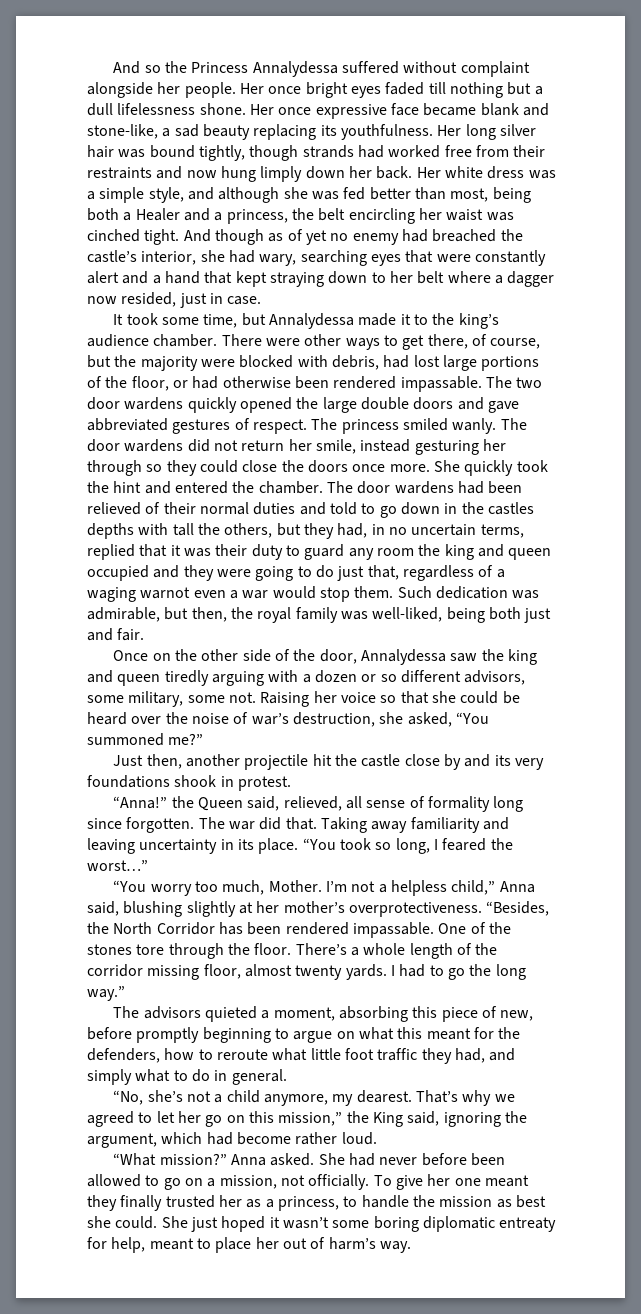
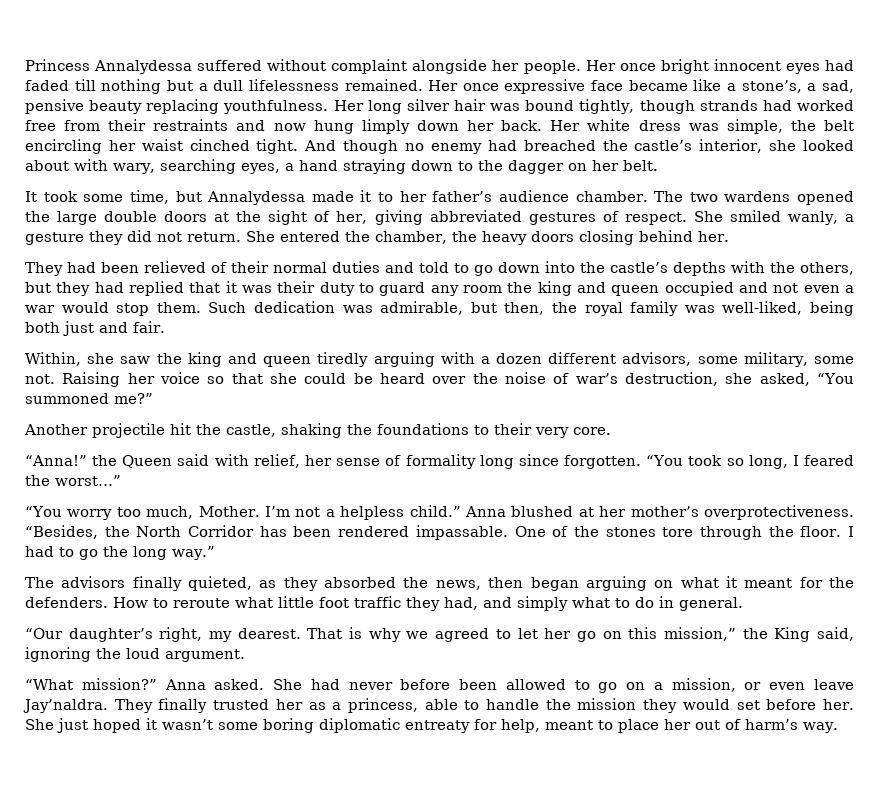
- And so the Princess Annalydessa suffered without complaint alongside her people.
+ Princess Annalydessa suffered without complaint alongside her people.
- Her once bright eyes faded till nothing but a dull lifelessness shone.
+ Her once bright innocent eyes had faded till nothing but a dull lifelessness remained.
- Her once expressive face became blank and stone-like, a sad beauty replacing its youthfulness.
+ Her once expressive face became like a stone’s, a sad, pensive beauty replacing youthfulness.
- Her white dress was a simple style, and although she was fed better than most, being both a Healer and a princess, the belt encircling her waist was cinched tight.
+ Her white dress was simple, the belt encircling her waist cinched tight.
- And though as of yet no enemy had breached the castle’s interior, she had wary, searching eyes that were constantly alert and a hand that kept straying down to her belt where a dagger now resided, just in case.
+ And though no enemy had breached the castle’s interior, she looked about with wary, searching eyes, a hand straying down to the dagger on her belt.
- It took some time, but Annalydessa made it to the king’s audience chamber. There were other ways to get there, of course, but the majority were blocked with debris, had lost large portions of the floor, or had otherwise been rendered impassable. The two door wardens quickly opened the large double doors and gave abbreviated gestures of respect. The princess smiled wanly. The door wardens did not return her smile, instead gesturing her through so they could close the doors once more. She quickly took the hint and entered the chamber. The door wardens had been relieved of their normal duties and told to go down in the castles depths with tall the others, but they had, in no uncertain terms, replied that it was their duty to guard any room the king and queen occupied and they were going to do just that, regardless of a waging warnot even a war would stop them.
+ It took some time, but Annalydessa made it to her father’s audience chamber. The two wardens opened the large double doors at the sight of her, giving abbreviated gestures of respect. She smiled wanly, a gesture they did not return. She entered the chamber, the heavy doors closing behind her.
+ They had been relieved of their normal duties and told to go down into the castle’s depths with the others, but they had replied that it was their duty to guard any room the king and queen occupied and not even a war would stop them.
- Once on the other side of the door, Annalydessa saw the king and queen tiredly arguing with a dozen or so different advisors, some military, some not.
+ Within, she saw the king and queen tiredly arguing with a dozen different advisors, some military, some not.
- Just then, another projectile hit the castle close by and its very foundations shook in protest.
+ Another projectile hit the castle, shaking the foundations to their very core.
- “Anna!” the Queen said, relieved, all sense of formality long since forgotten.
+ “Anna!” the Queen said with relief, her sense of formality long since forgotten.
- The war did that. Taking away familiarity and leaving uncertainty in its place.
- I’m not a helpless child,” Anna said, blushing slightly at her mother’s overprotectiveness.
+ I’m not a helpless child.” Anna blushed at her mother’s overprotectiveness.
- There’s a whole length of the corridor missing floor, almost twenty yards.
- The advisors quieted a moment, absorbing this piece of new, before promptly beginning to argue on what this meant for the defenders, how to reroute what little foot traffic they had, and simply what to do in general.
+ The advisors finally quieted, as they absorbed the news, then began arguing on what it meant for the defenders. How to reroute what little foot traffic they had, and simply what to do in general.
- “No, she’s not a child anymore, my dearest. That’s why we agreed to let her go on this mission,” the King said, ignoring the argument, which had become rather loud.
+ “Our daughter’s right, my dearest. That is why we agreed to let her go on this mission,” the King said, ignoring the loud argument.
- She had never before been allowed to go on a mission, not officially. To give her one meant they finally trusted her as a princess, to handle the mission as best she could.
+ She had never before been allowed to go on a mission, or even leave Jay’naldra. They finally trusted her as a princess, able to handle the mission they would set before her.

